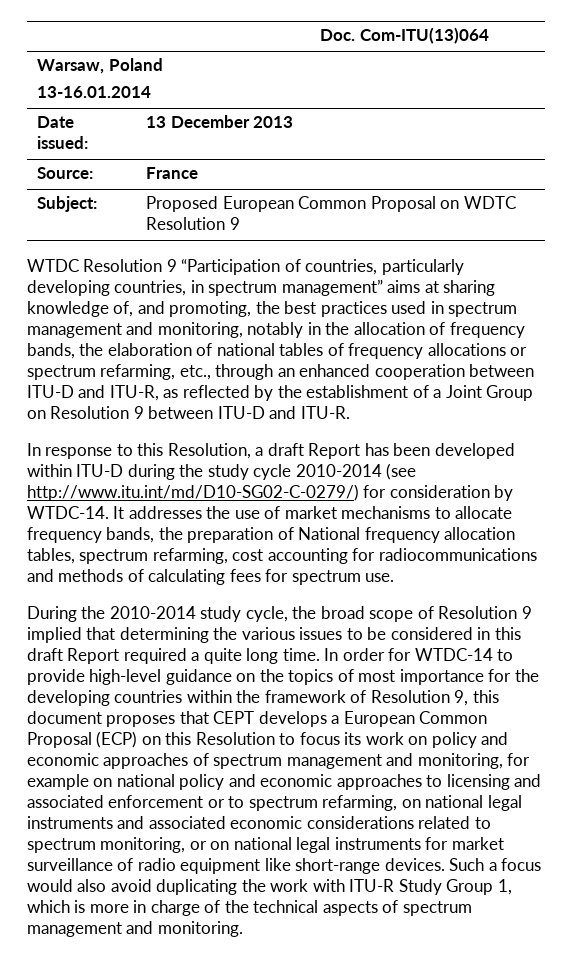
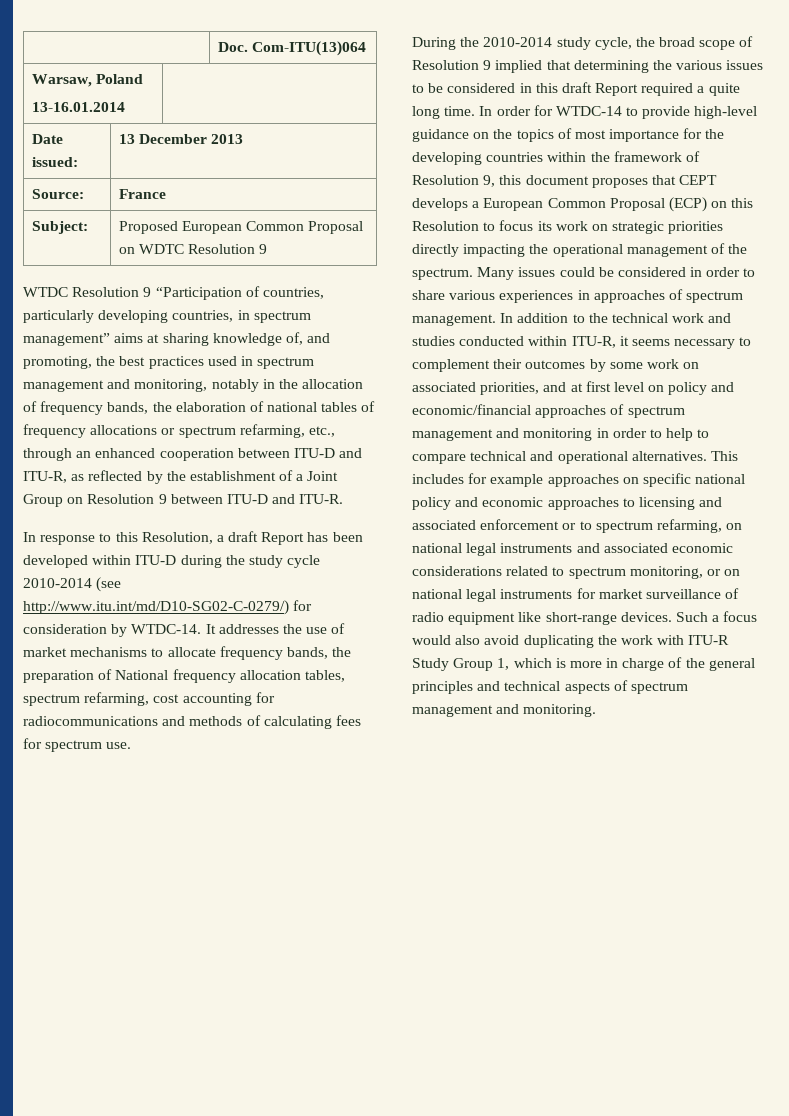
- In order for WTDC-14 to provide high-level guidance on the topics of most importance for the developing countries within the framework of Resolution 9, this document proposes that CEPT develops a European Common Proposal (ECP) on this Resolution to focus its work on policy and economic approaches of spectrum management and monitoring, for example on national policy and economic approaches to licensing and associated enforcement or to spectrum refarming, on national legal instruments and associated economic considerations related to spectrum monitoring, or on national legal instruments for market surveillance of radio equipment like short-range devices.
+ In order for WTDC-14 to provide high-level guidance on the topics of most importance for the developing countries within the framework of Resolution 9, this document proposes that CEPT develops a European Common Proposal (ECP) on this Resolution to focus its work on strategic priorities directly impacting the operational management of the spectrum. Many issues could be considered in order to share various experiences in approaches of spectrum management. In addition to the technical work and studies conducted within ITU-R, it seems necessary to complement their outcomes by some work on associated priorities, and at first level on policy and economic/financial approaches of spectrum management and monitoring in order to help to compare technical and operational alternatives. This includes for example approaches on specific national policy and economic approaches to licensing and associated enforcement or to spectrum refarming, on national legal instruments and associated economic considerations related to spectrum monitoring, or on national legal instruments for market surveillance of radio equipment like short-range devices.
- Such a focus would also avoid duplicating the work with ITU-R Study Group 1, which is more in charge of the technical aspects of spectrum management and monitoring.
+ Such a focus would also avoid duplicating the work with ITU-R Study Group 1, which is more in charge of the general principles and technical aspects of spectrum management and monitoring.

